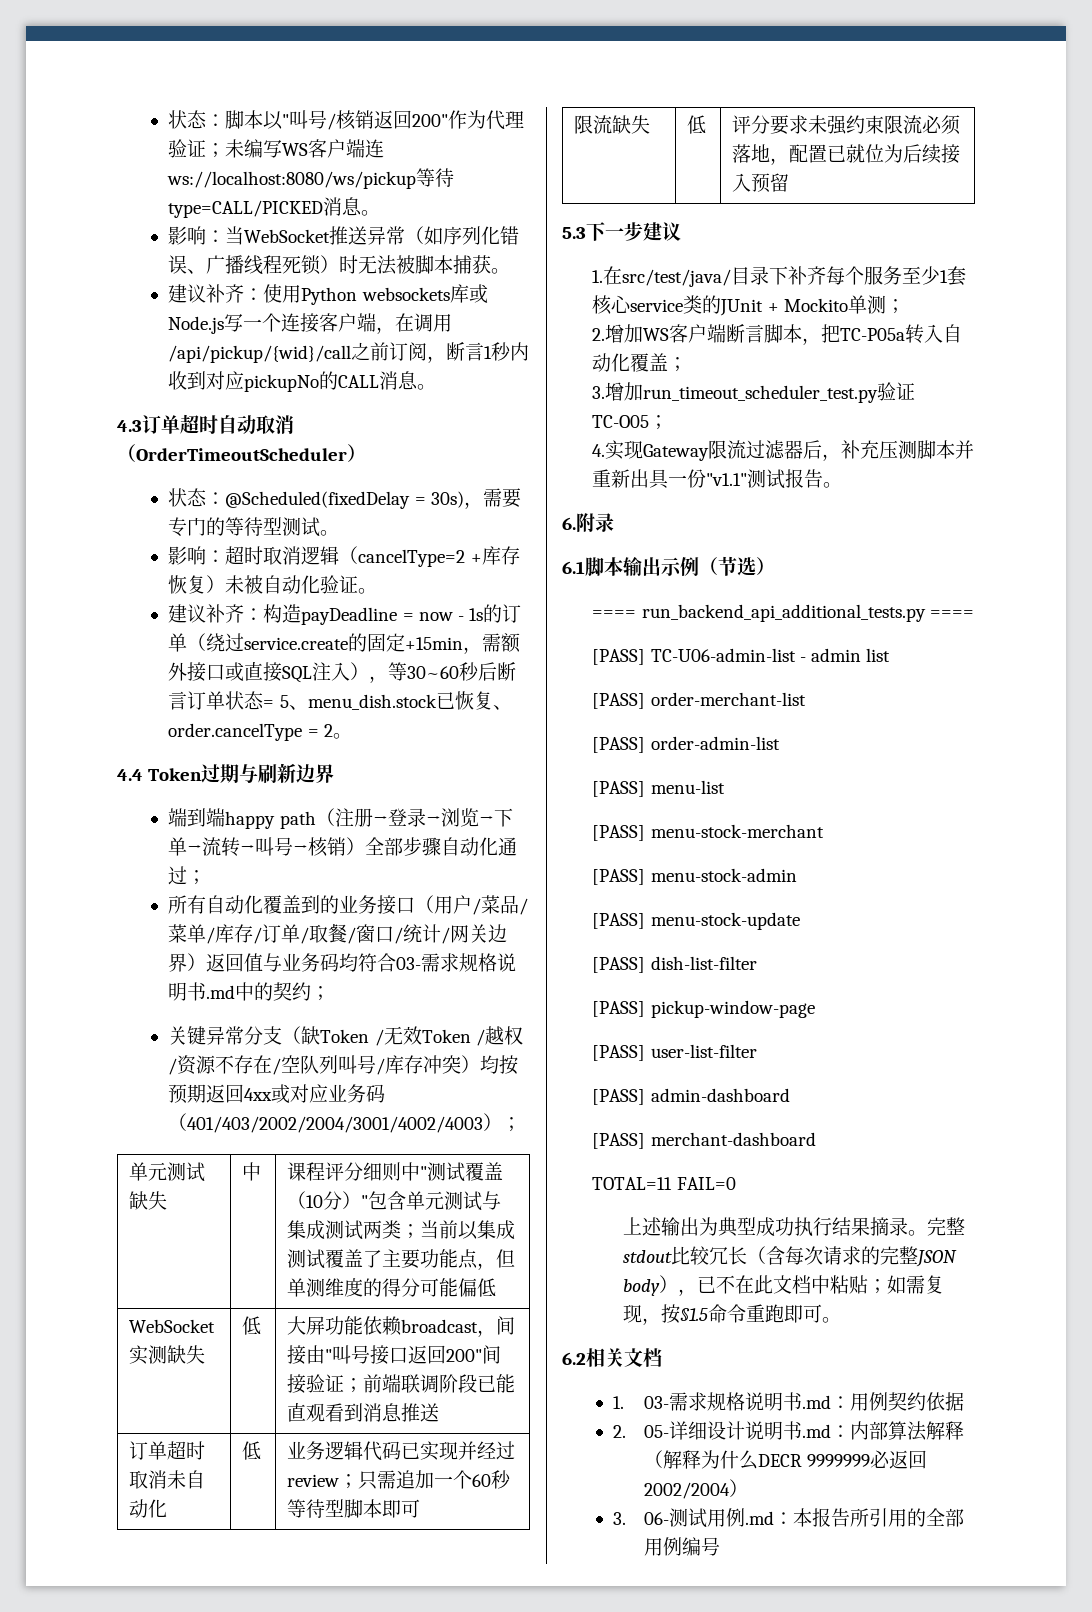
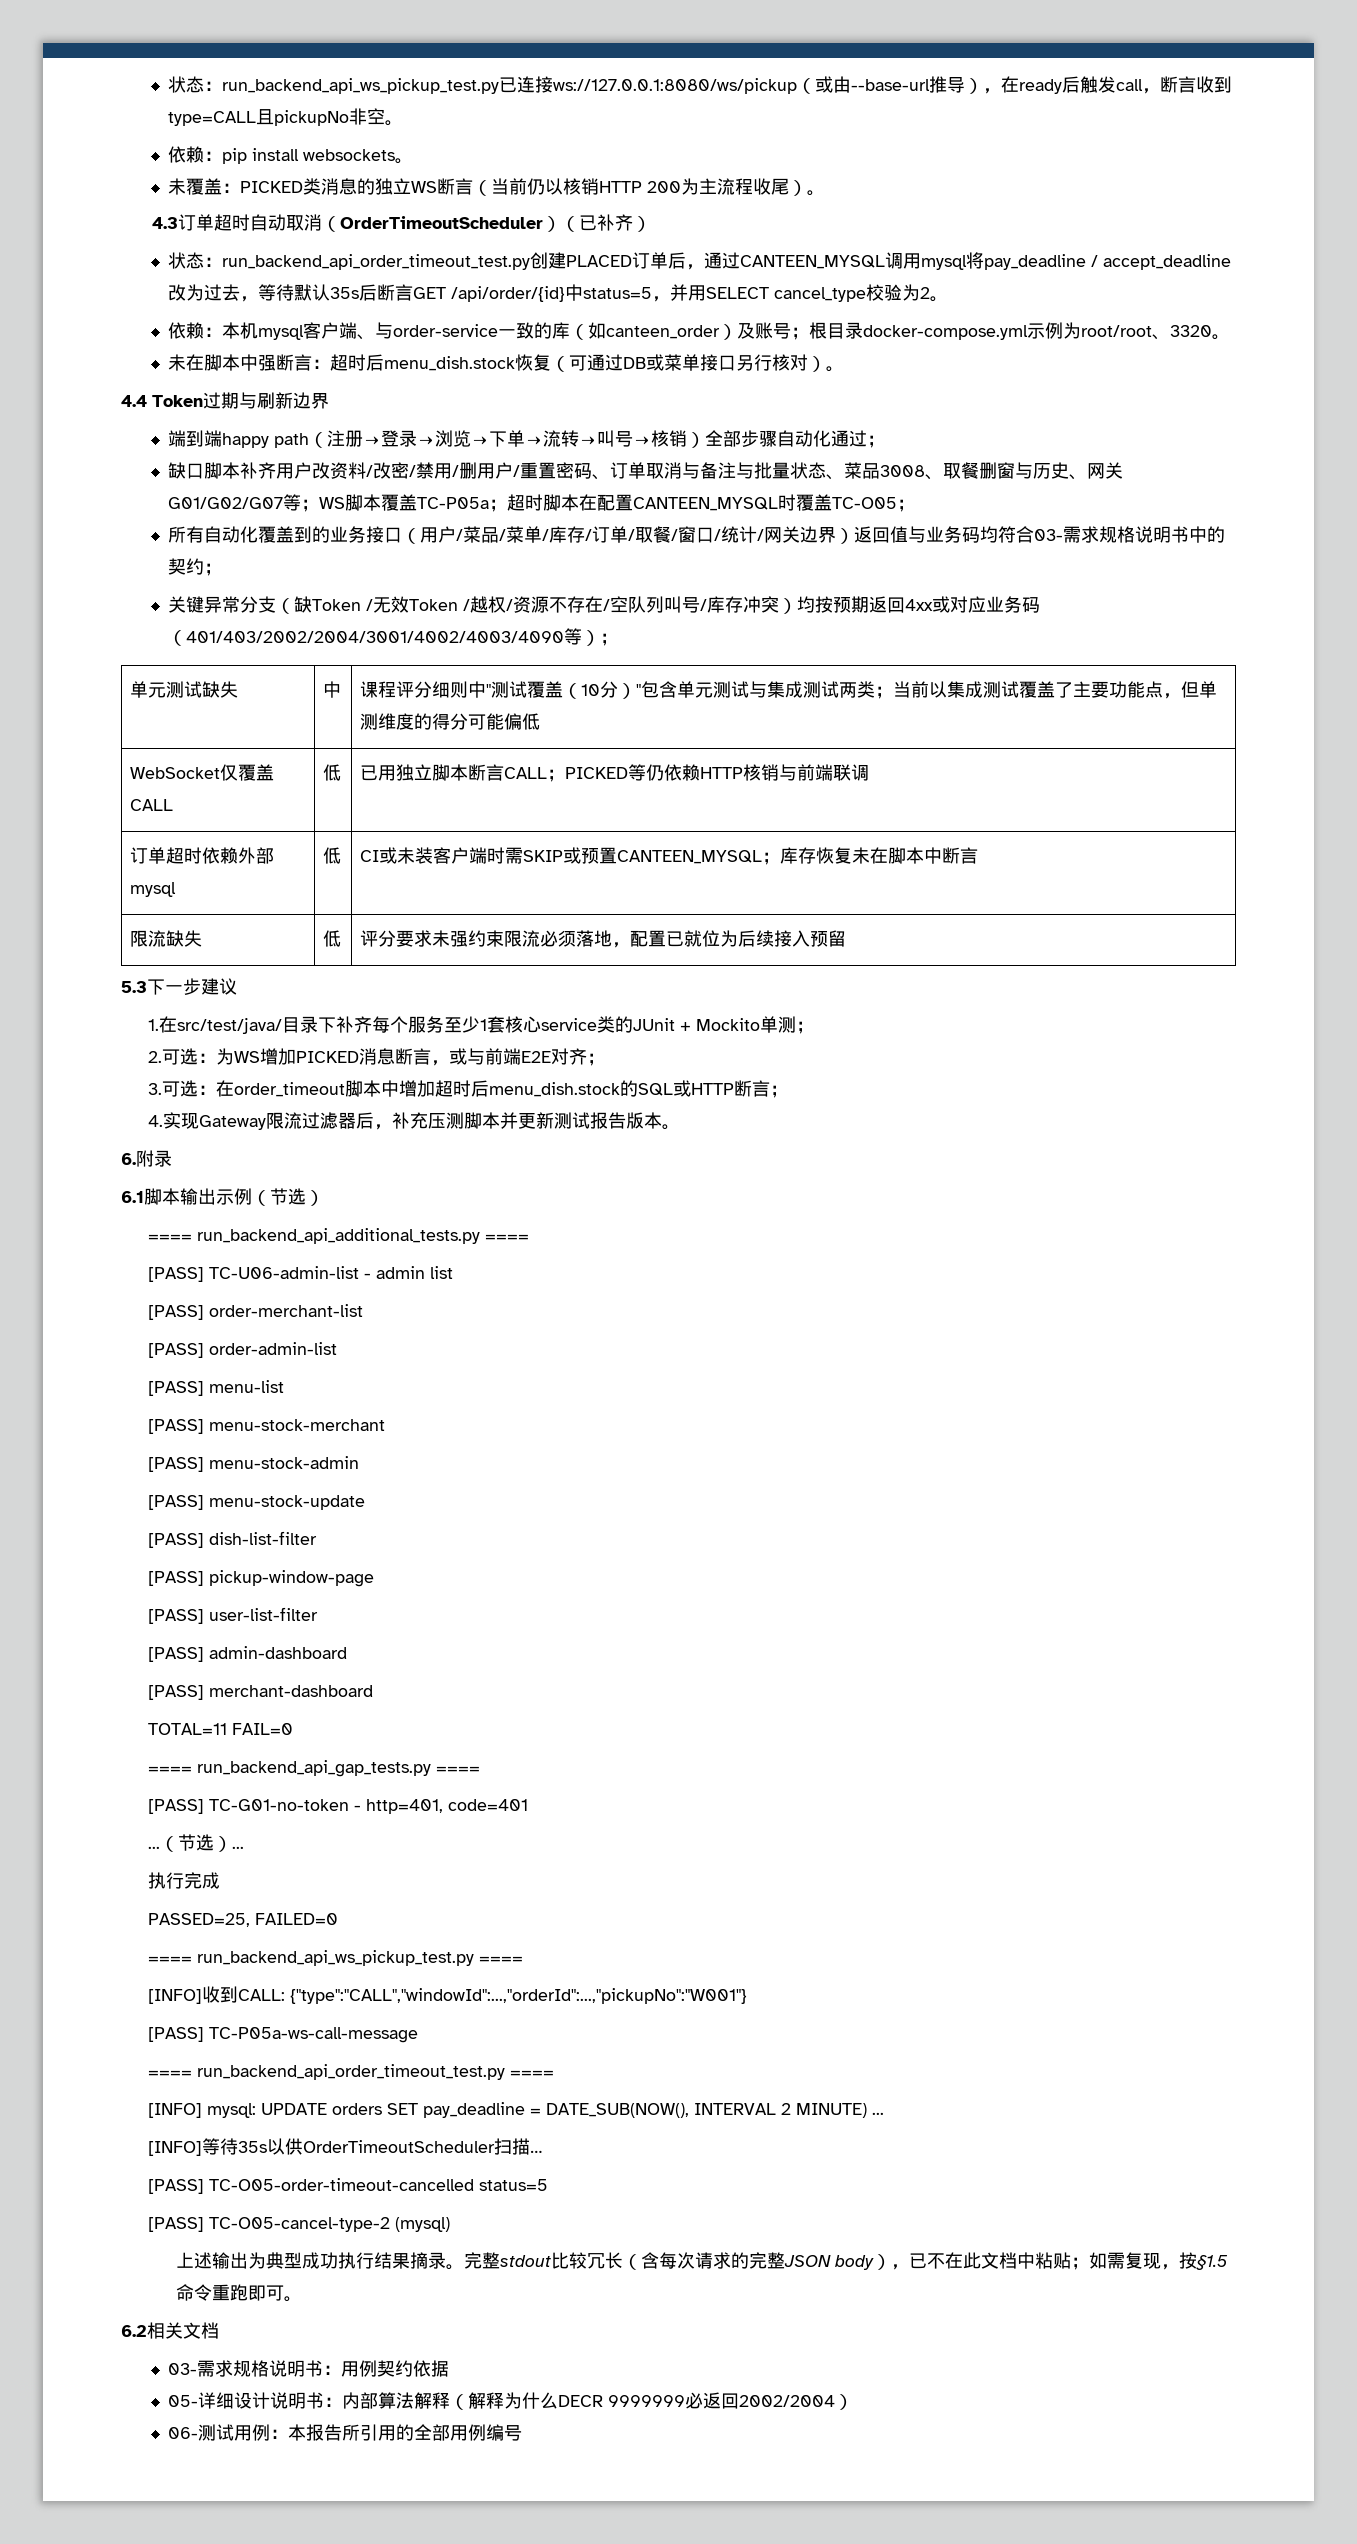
- 状态：脚本以"叫号/核销返回200"作为代理验证；未编写WS客户端连ws://localhost:8080/ws/pickup等待type=CALL/PICKED消息。
- 影响：当WebSocket推送异常（如序列化错误、广播线程死锁）时无法被脚本捕获。
- 建议补齐：使用Python websockets库或Node.js写一个连接客户端，在调用/api/pickup/{wid}/call之前订阅，断言1秒内收到对应pickupNo的CALL消息。
+ 状态：run_backend_api_ws_pickup_test.py已连接ws://127.0.0.1:8080/ws/pickup（或由--base-url推导），在ready后触发call，断言收到type=CALL且pickupNo非空。
+ 依赖：pip install websockets。
+ 未覆盖：PICKED类消息的独立WS断言（当前仍以核销HTTP 200为主流程收尾）。
- 4.3订单超时自动取消（OrderTimeoutScheduler）
- 状态：@Scheduled(fixedDelay = 30s)，需要专门的等待型测试。
- 影响：超时取消逻辑（cancelType=2 +库存恢复）未被自动化验证。
- 建议补齐：构造payDeadline = now - 1s的订单（绕过service.create的固定+15min，需额外接口或直接SQL注入），等30~60秒后断言订单状态= 5、menu_dish.stock已恢复、order.cancelType = 2。
+ 4.3订单超时自动取消（OrderTimeoutScheduler）（已补齐）
+ 状态：run_backend_api_order_timeout_test.py创建PLACED订单后，通过CANTEEN_MYSQL调用mysql将pay_deadline / accept_deadline改为过去，等待默认35s后断言GET /api/order/{id}中status=5，并用SELECT cancel_type校验为2。
+ 依赖：本机mysql客户端、与order-service一致的库（如canteen_order）及账号；根目录docker-compose.yml示例为root/root、3320。
+ 未在脚本中强断言：超时后menu_dish.stock恢复（可通过DB或菜单接口另行核对）。
+ 缺口脚本补齐用户改资料/改密/禁用/删用户/重置密码、订单取消与备注与批量状态、菜品3008、取餐删窗与历史、网关G01/G02/G07等；WS脚本覆盖TC-P05a；超时脚本在配置CANTEEN_MYSQL时覆盖TC-O05；
- 所有自动化覆盖到的业务接口（用户/菜品/菜单/库存/订单/取餐/窗口/统计/网关边界）返回值与业务码均符合03-需求规格说明书.md中的契约；
+ 所有自动化覆盖到的业务接口（用户/菜品/菜单/库存/订单/取餐/窗口/统计/网关边界）返回值与业务码均符合03-需求规格说明书中的契约；
- 关键异常分支（缺Token /无效Token /越权/资源不存在/空队列叫号/库存冲突）均按预期返回4xx或对应业务码（401/403/2002/2004/3001/4002/4003）；
+ 关键异常分支（缺Token /无效Token /越权/资源不存在/空队列叫号/库存冲突）均按预期返回4xx或对应业务码（401/403/2002/2004/3001/4002/4003/4090等）；
- WebSocket实测缺失 | 低 | 大屏功能依赖broadcast，间接由"叫号接口返回200"间接验证；前端联调阶段已能直观看到消息推送
- 订单超时取消未自动化 | 低 | 业务逻辑代码已实现并经过review；只需追加一个60秒等待型脚本即可
+ WebSocket仅覆盖CALL | 低 | 已用独立脚本断言CALL；PICKED等仍依赖HTTP核销与前端联调
+ 订单超时依赖外部mysql | 低 | CI或未装客户端时需SKIP或预置CANTEEN_MYSQL；库存恢复未在脚本中断言
- 2.增加WS客户端断言脚本，把TC-P05a转入自动化覆盖；
- 3.增加run_timeout_scheduler_test.py验证TC-O05；
+ 2.可选：为WS增加PICKED消息断言，或与前端E2E对齐；
+ 3.可选：在order_timeout脚本中增加超时后menu_dish.stock的SQL或HTTP断言；
- 4.实现Gateway限流过滤器后，补充压测脚本并重新出具一份"v1.1"测试报告。
+ 4.实现Gateway限流过滤器后，补充压测脚本并更新测试报告版本。
+ ==== run_backend_api_gap_tests.py ====
+ [PASS] TC-G01-no-token - http=401, code=401
+ ...（节选）...
+ 执行完成
+ PASSED=25, FAILED=0
+ ==== run_backend_api_ws_pickup_test.py ====
+ [INFO]收到CALL: {"type":"CALL","windowId":...,"orderId":...,"pickupNo":"W001"}
+ [PASS] TC-P05a-ws-call-message
+ ==== run_backend_api_order_timeout_test.py ====
+ [INFO] mysql: UPDATE orders SET pay_deadline = DATE_SUB(NOW(), INTERVAL 2 MINUTE) ...
+ [INFO]等待35s以供OrderTimeoutScheduler扫描…
+ [PASS] TC-O05-order-timeout-cancelled status=5
+ [PASS] TC-O05-cancel-type-2 (mysql)
- 1. 03-需求规格说明书.md：用例契约依据
+ 03-需求规格说明书：用例契约依据
- 2. 05-详细设计说明书.md：内部算法解释（解释为什么DECR 9999999必返回2002/2004）
+ 05-详细设计说明书：内部算法解释（解释为什么DECR 9999999必返回2002/2004）
- 3. 06-测试用例.md：本报告所引用的全部用例编号
+ 06-测试用例：本报告所引用的全部用例编号

